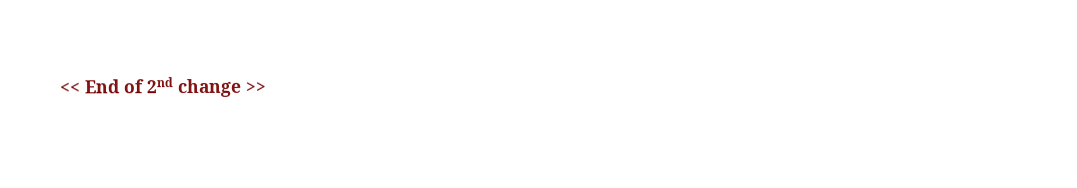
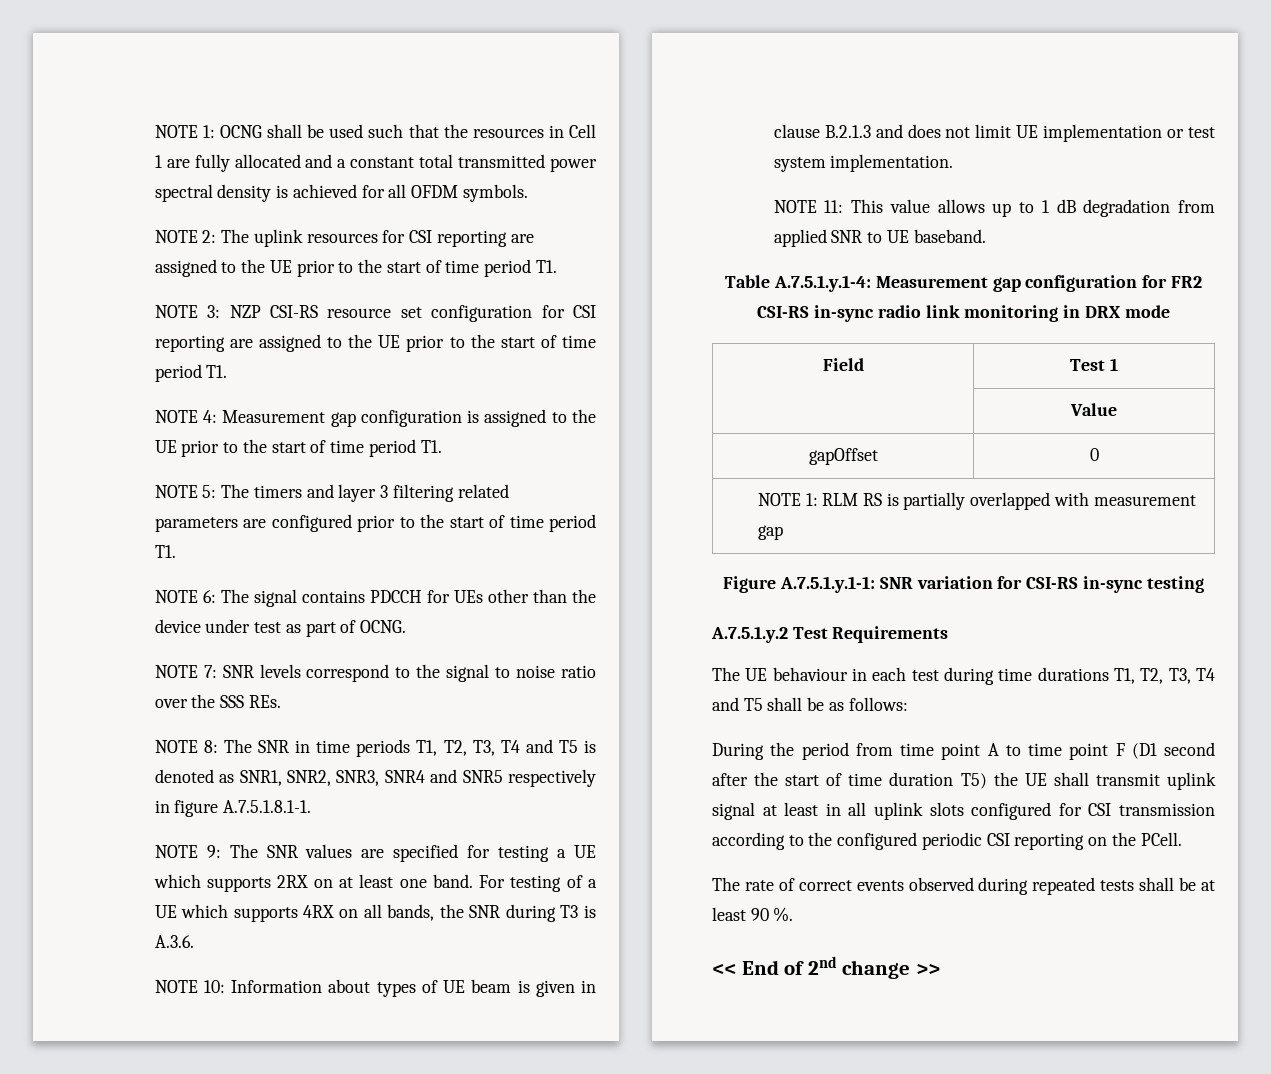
+ NOTE 1: OCNG shall be used such that the resources in Cell 1 are fully allocated and a constant total transmitted power spectral density is achieved for all OFDM symbols.
+ NOTE 2: The uplink resources for CSI reporting are assigned to the UE prior to the start of time period T1.
+ NOTE 3: NZP CSI-RS resource set configuration for CSI reporting are assigned to the UE prior to the start of time period T1.
+ NOTE 4: Measurement gap configuration is assigned to the UE prior to the start of time period T1.
+ NOTE 5: The timers and layer 3 filtering related parameters are configured prior to the start of time period T1.
+ NOTE 6: The signal contains PDCCH for UEs other than the device under test as part of OCNG.
+ NOTE 7: SNR levels correspond to the signal to noise ratio over the SSS REs.
+ NOTE 8: The SNR in time periods T1, T2, T3, T4 and T5 is denoted as SNR1, SNR2, SNR3, SNR4 and SNR5 respectively in figure A.7.5.1.8.1-1.
+ NOTE 9: The SNR values are specified for testing a UE which supports 2RX on at least one band. For testing of a UE which supports 4RX on all bands, the SNR during T3 is A.3.6.
+ NOTE 10: Information about types of UE beam is given in clause B.2.1.3 and does not limit UE implementation or test system implementation.
+ NOTE 11: This value allows up to 1 dB degradation from applied SNR to UE baseband.
+ Table A.7.5.1.y.1-4: Measurement gap configuration for FR2 CSI-RS in-sync radio link monitoring in DRX mode
+ Field | Test 1
+ | Value
+ gapOffset | 0
+ NOTE 1: RLM RS is partially overlapped with measurement gap
+ Figure A.7.5.1.y.1-1: SNR variation for CSI-RS in-sync testing
+ A.7.5.1.y.2 Test Requirements
+ The UE behaviour in each test during time durations T1, T2, T3, T4 and T5 shall be as follows:
+ During the period from time point A to time point F (D1 second after the start of time duration T5) the UE shall transmit uplink signal at least in all uplink slots configured for CSI transmission according to the configured periodic CSI reporting on the PCell.
+ The rate of correct events observed during repeated tests shall be at least 90 %.

